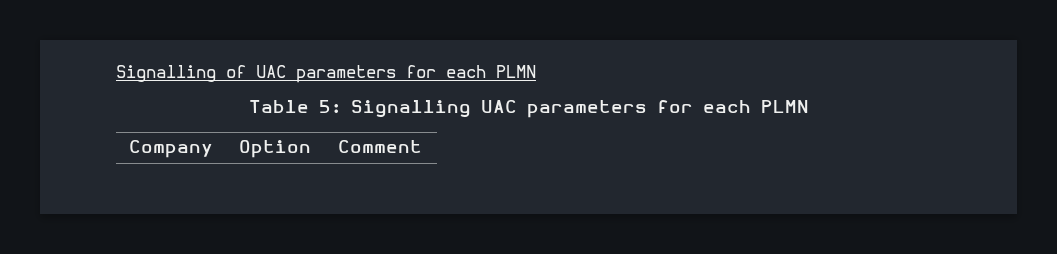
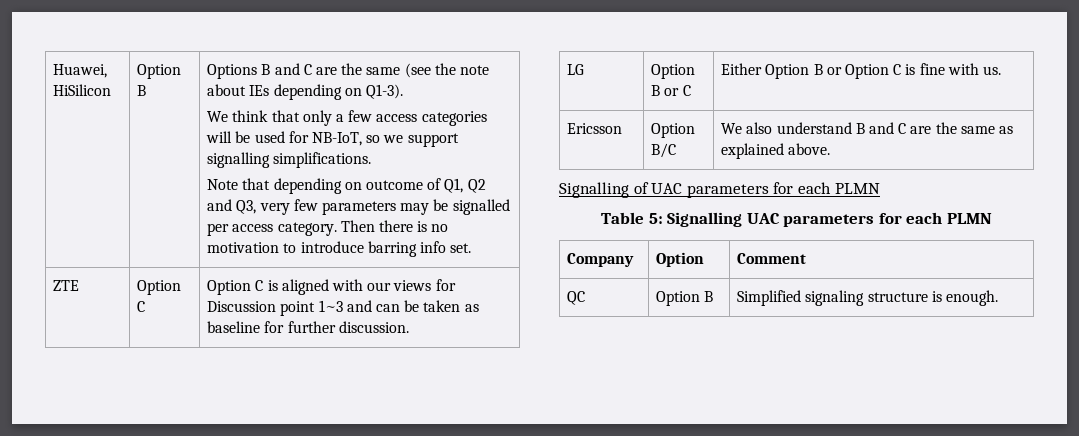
+ Huawei, HiSilicon | Option B | Options B and C are the same (see the note about IEs depending on Q1-3).
+ We think that only a few access categories will be used for NB-IoT, so we support signalling simplifications.
+ Note that depending on outcome of Q1, Q2 and Q3, very few parameters may be signalled per access category. Then there is no motivation to introduce barring info set.
+ ZTE | Option C | Option C is aligned with our views for Discussion point 1~3 and can be taken as baseline for further discussion.
+ LG | Option B or C | Either Option B or Option C is fine with us.
+ Ericsson | Option B/C | We also understand B and C are the same as explained above.
+ QC | Option B | Simplified signaling structure is enough.

